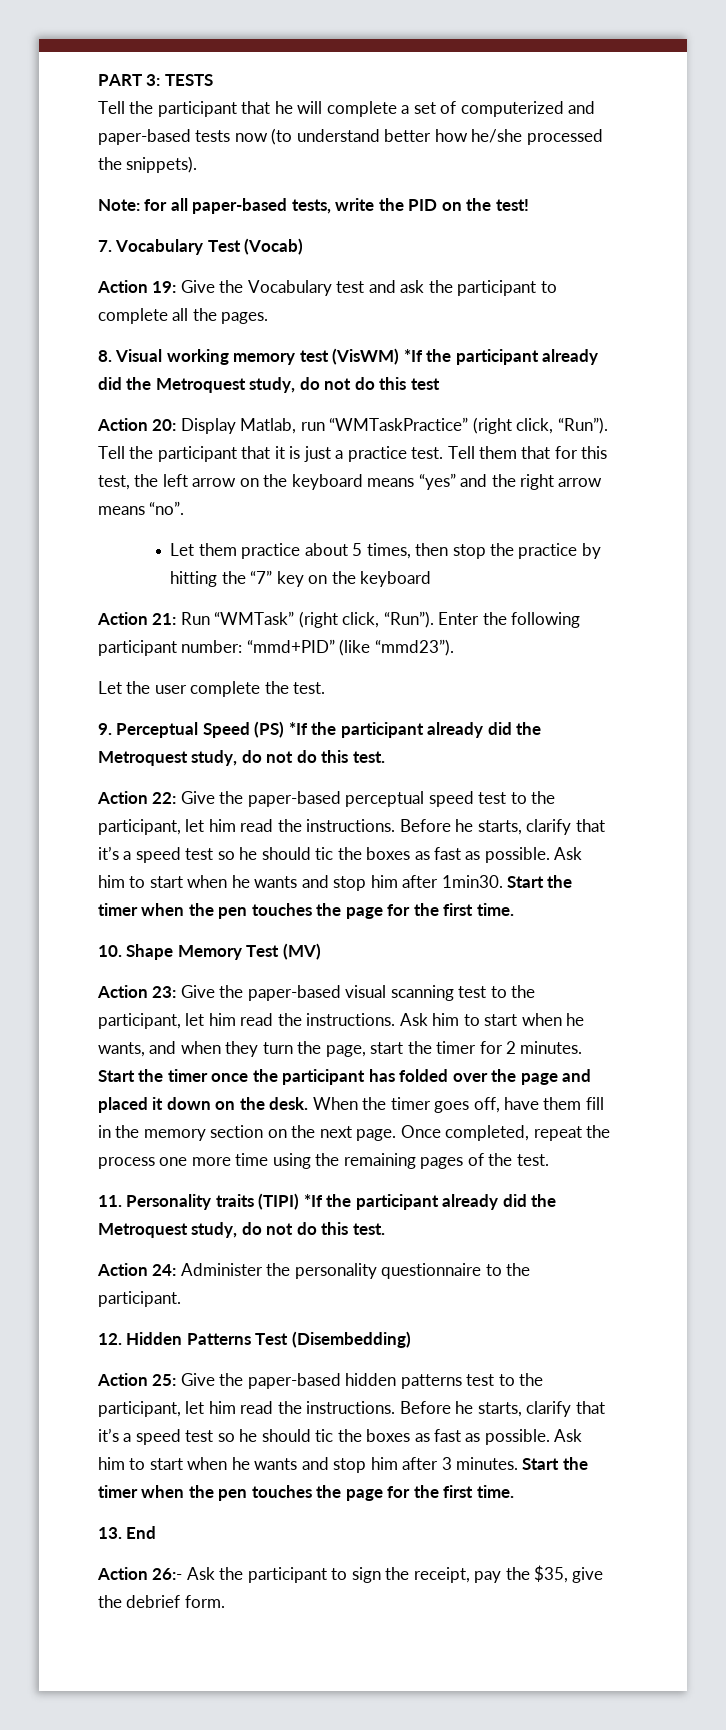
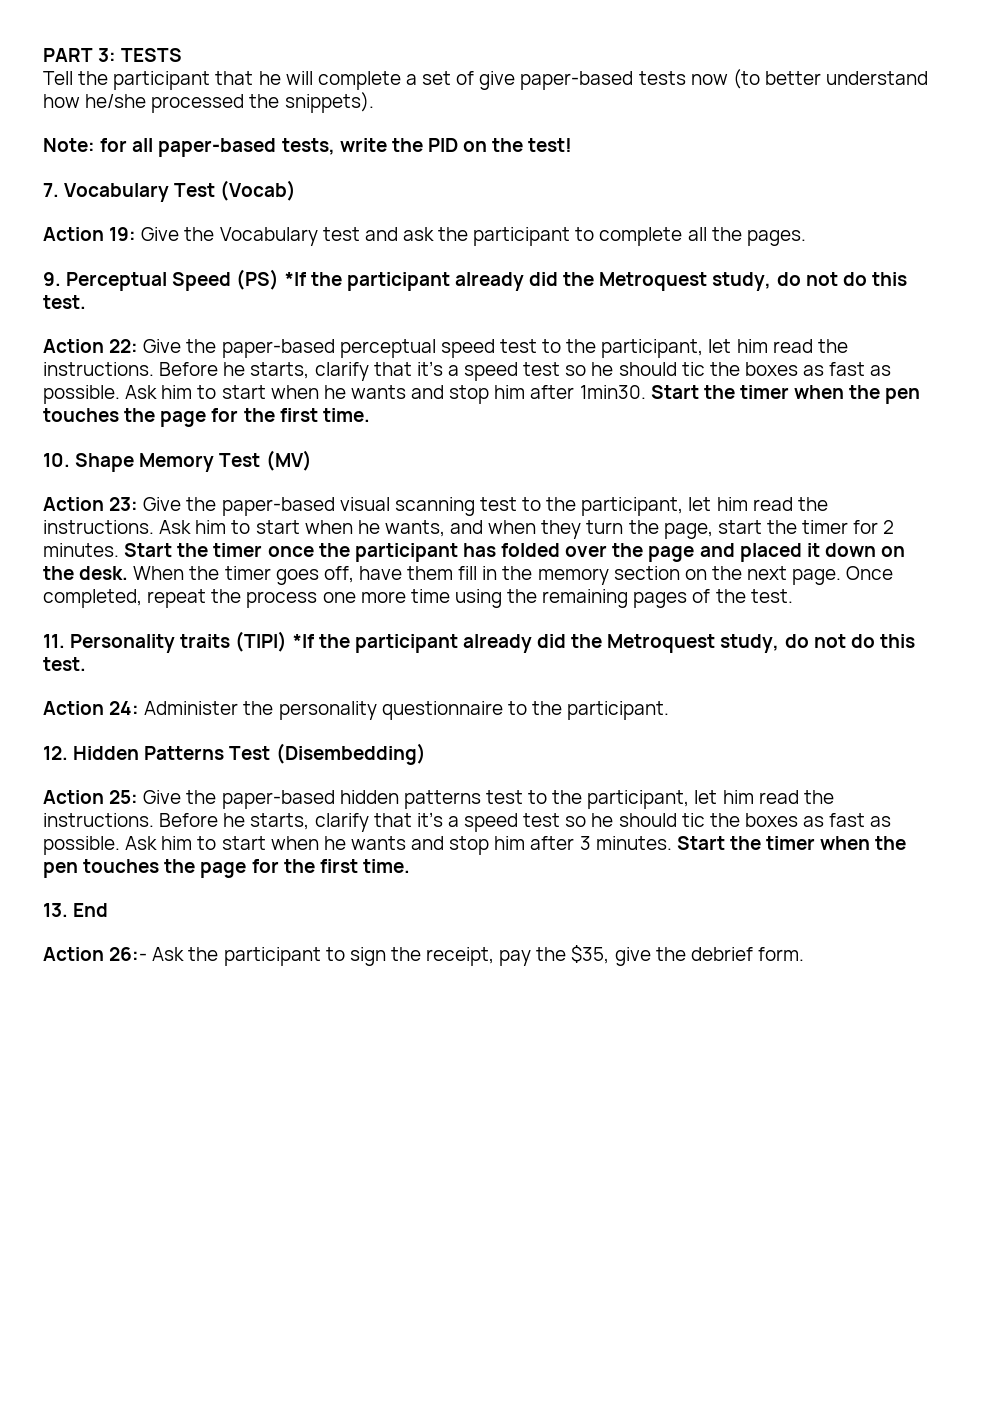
- Tell the participant that he will complete a set of computerized and paper-based tests now (to understand better how he/she processed the snippets).
+ Tell the participant that he will complete a set of give paper-based tests now (to better understand how he/she processed the snippets).
- 8. Visual working memory test (VisWM) *If the participant already did the Metroquest study, do not do this test
- Action 20: Display Matlab, run “WMTaskPractice” (right click, “Run”). Tell the participant that it is just a practice test. Tell them that for this test, the left arrow on the keyboard means “yes” and the right arrow means “no”.
- Let them practice about 5 times, then stop the practice by hitting the “7” key on the keyboard
- Action 21: Run “WMTask” (right click, “Run”). Enter the following participant number: “mmd+PID” (like “mmd23”).
- Let the user complete the test.

